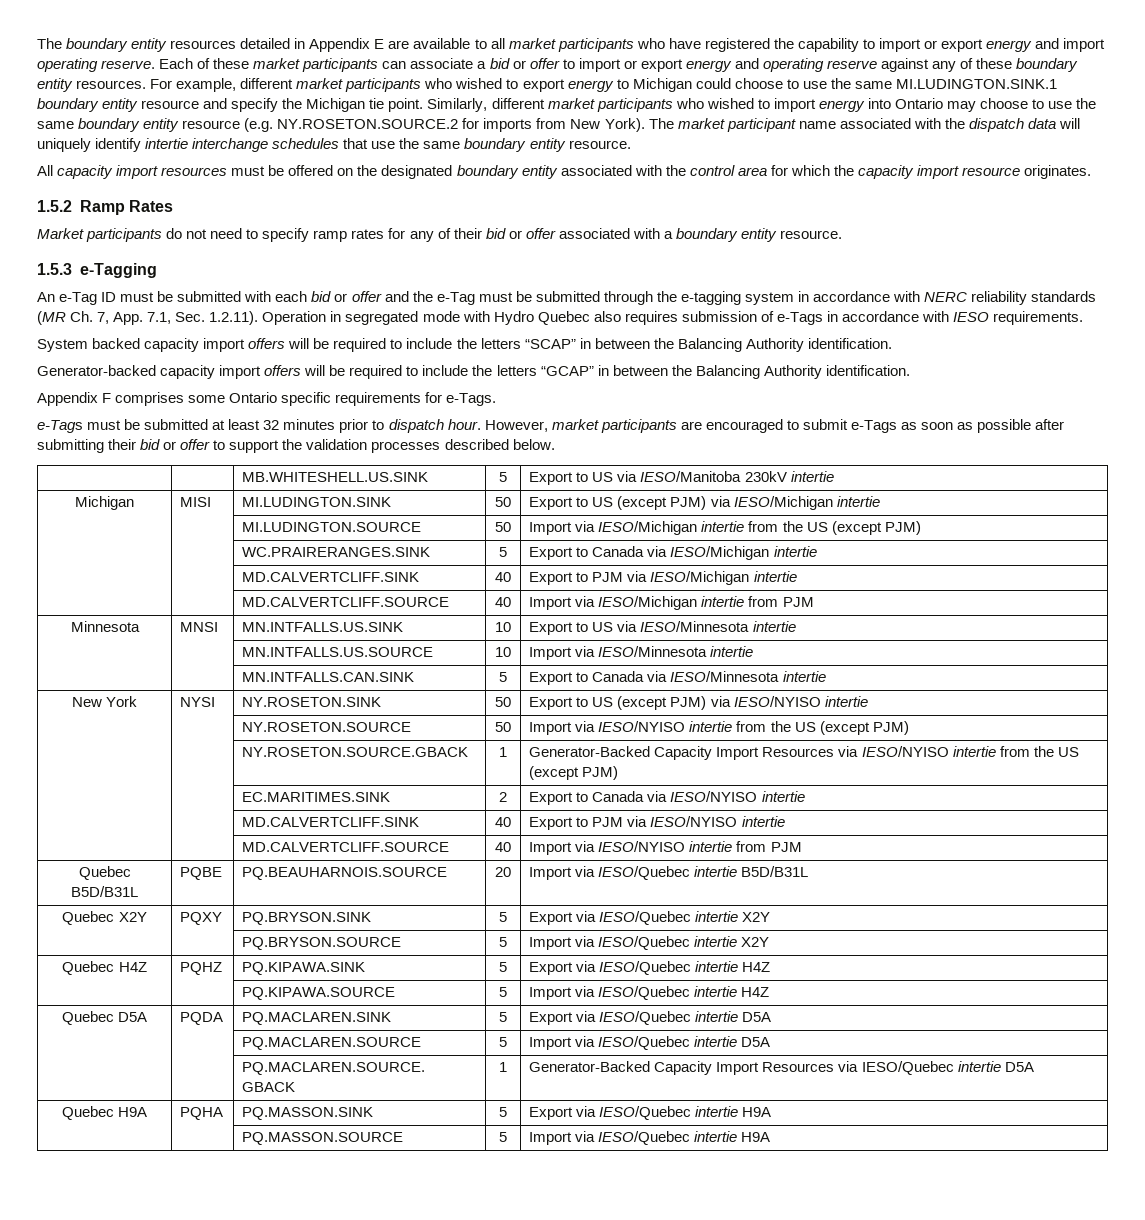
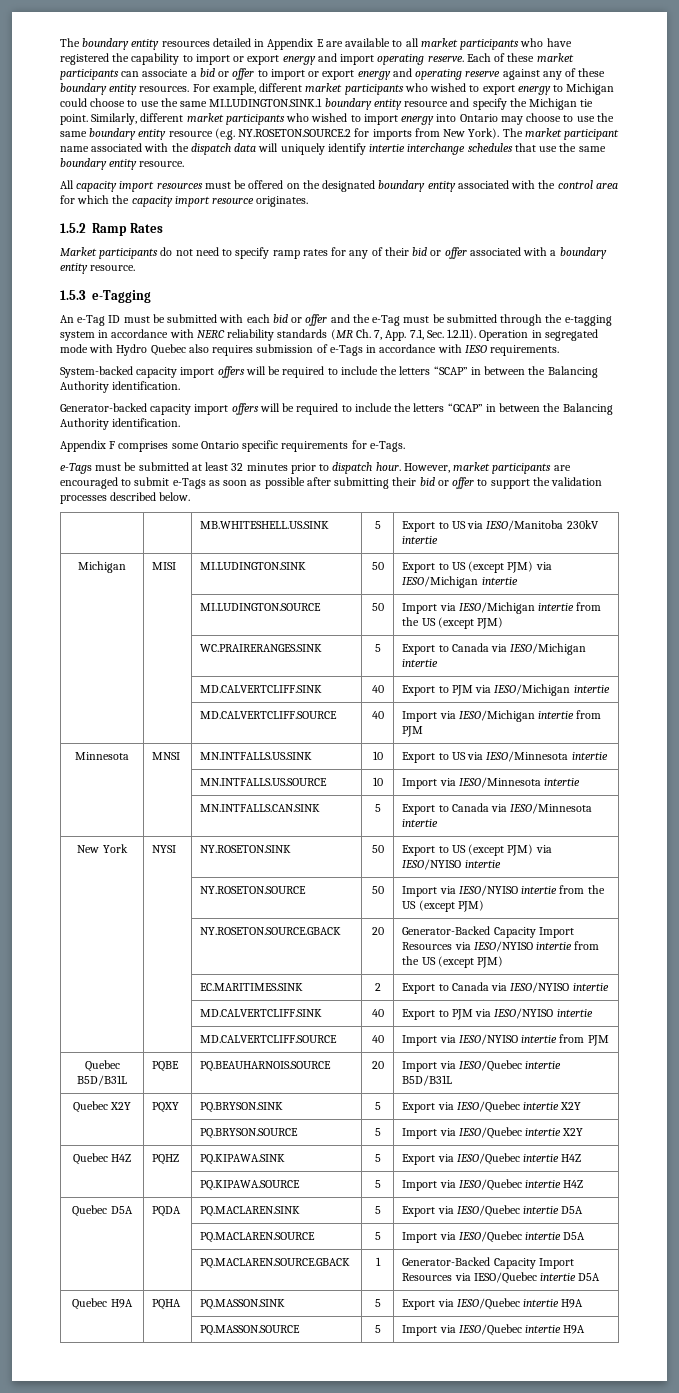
- System backed capacity import offers will be required to include the letters “SCAP” in between the Balancing Authority identification.
+ System-backed capacity import offers will be required to include the letters “SCAP” in between the Balancing Authority identification.
- | | NY.ROSETON.SOURCE.GBACK | 1 | Generator-Backed Capacity Import Resources via IESO/NYISO intertie from the US (except PJM)
+ | | NY.ROSETON.SOURCE.GBACK | 20 | Generator-Backed Capacity Import Resources via IESO/NYISO intertie from the US (except PJM)

